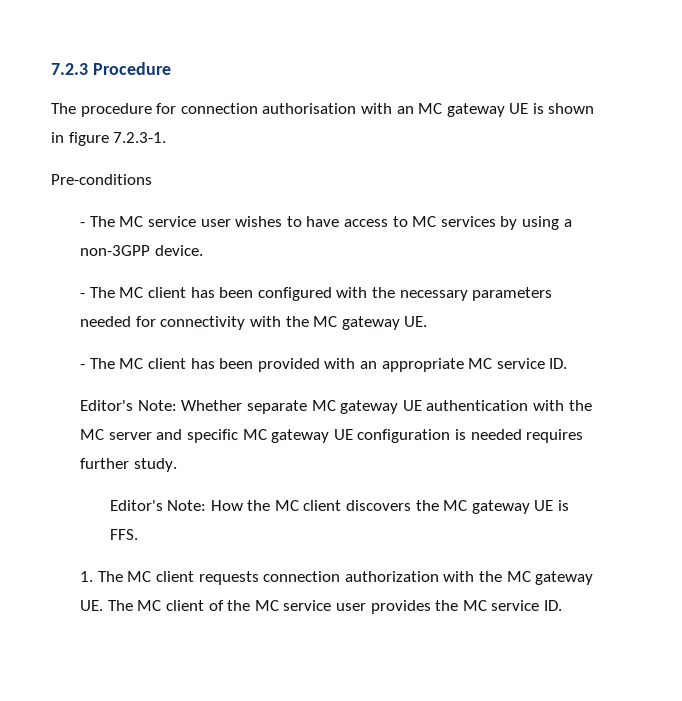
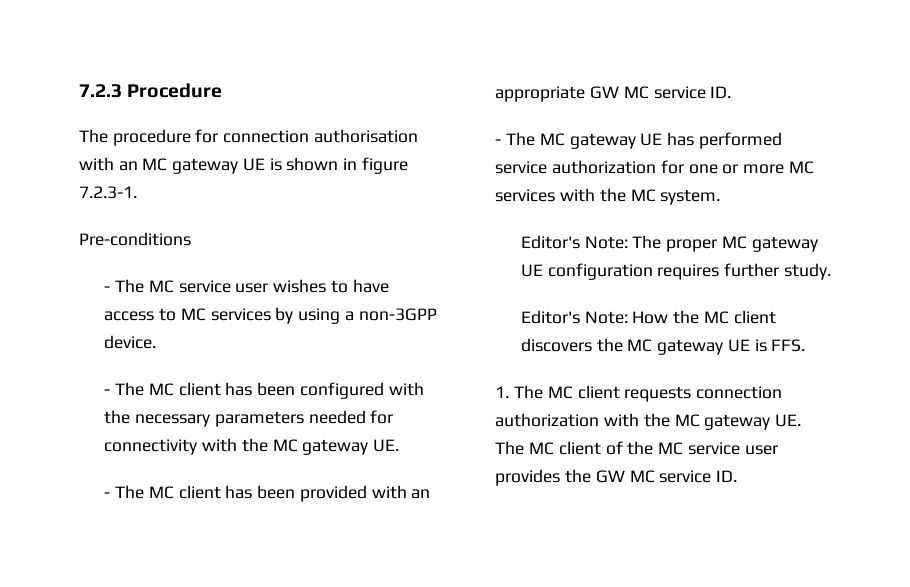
- - The MC client has been provided with an appropriate MC service ID.
+ - The MC client has been provided with an appropriate GW MC service ID.
- Editor's Note: Whether separate MC gateway UE authentication with the MC server and specific MC gateway UE configuration is needed requires further study.
+ - The MC gateway UE has performed service authorization for one or more MC services with the MC system.
+ Editor's Note: The proper MC gateway UE configuration requires further study.
- 1. The MC client requests connection authorization with the MC gateway UE. The MC client of the MC service user provides the MC service ID.
+ 1. The MC client requests connection authorization with the MC gateway UE. The MC client of the MC service user provides the GW MC service ID.

